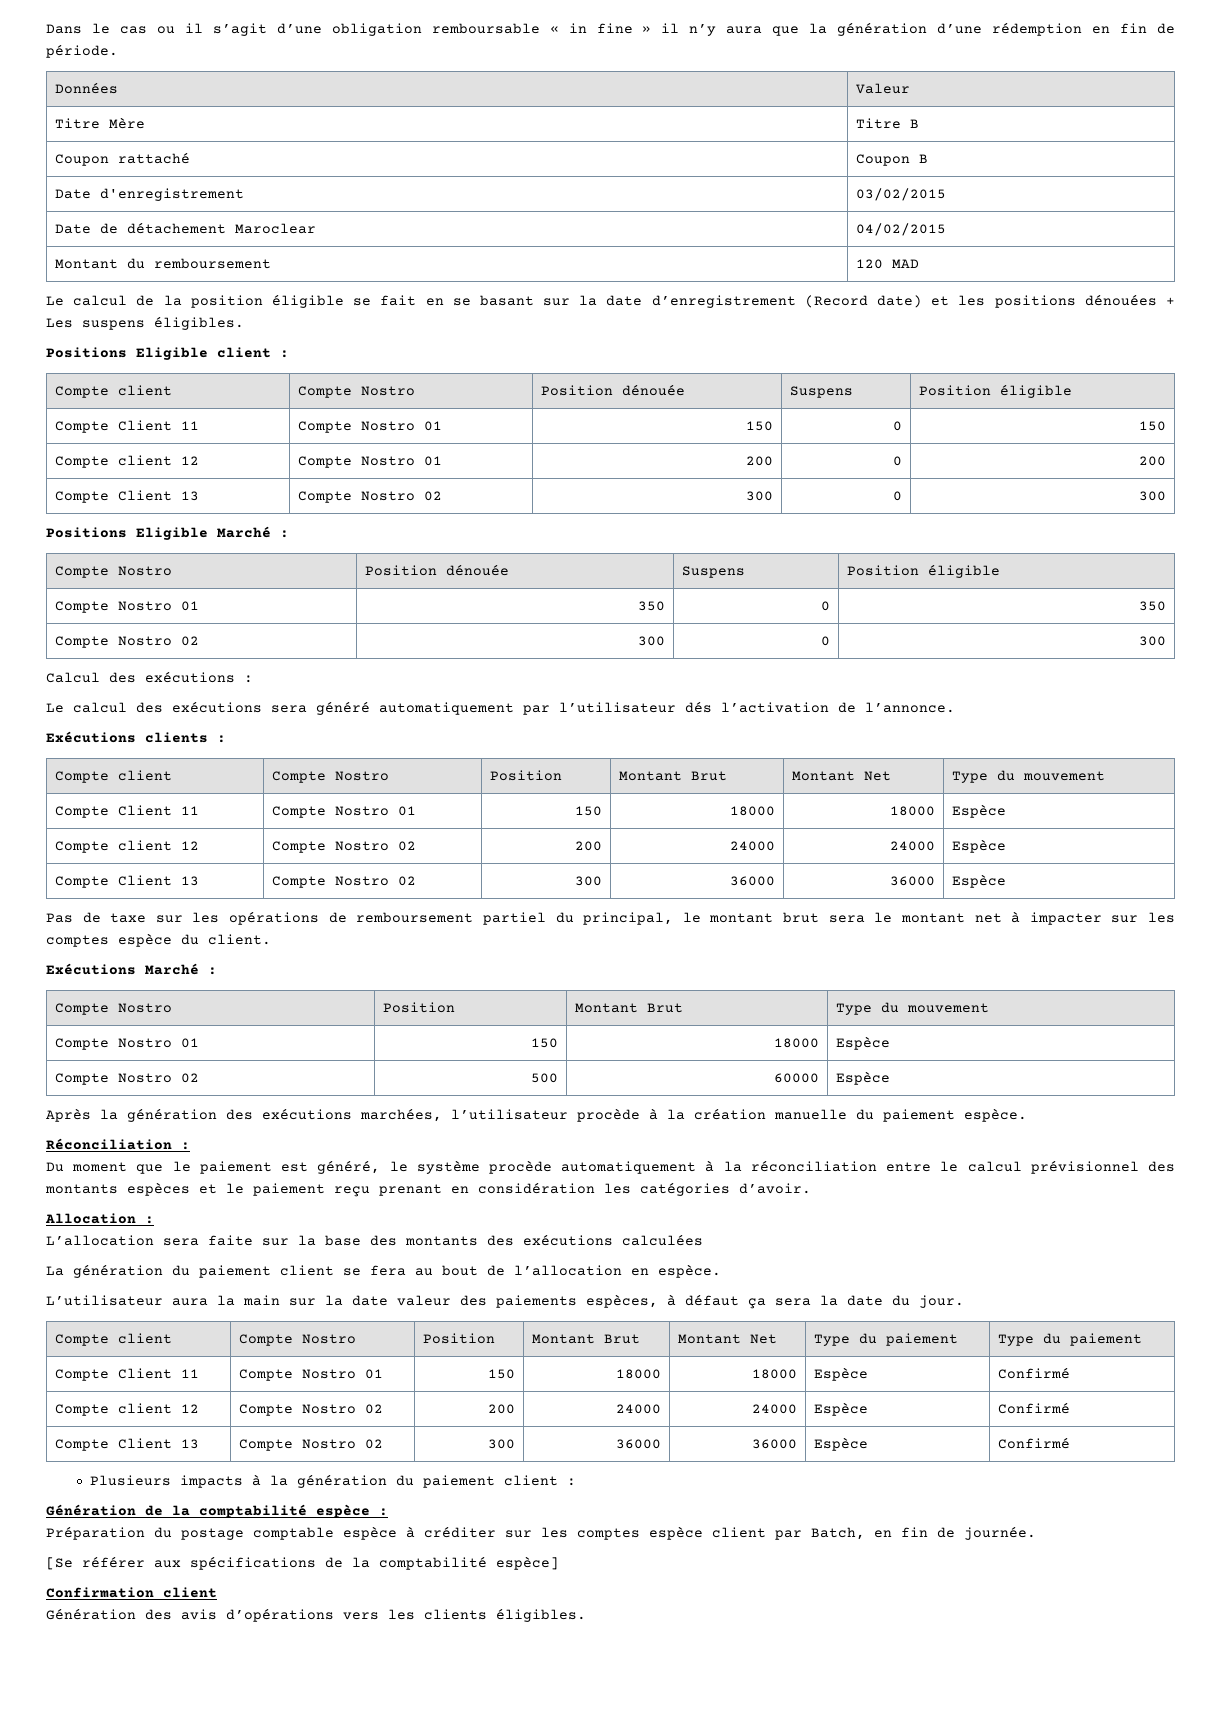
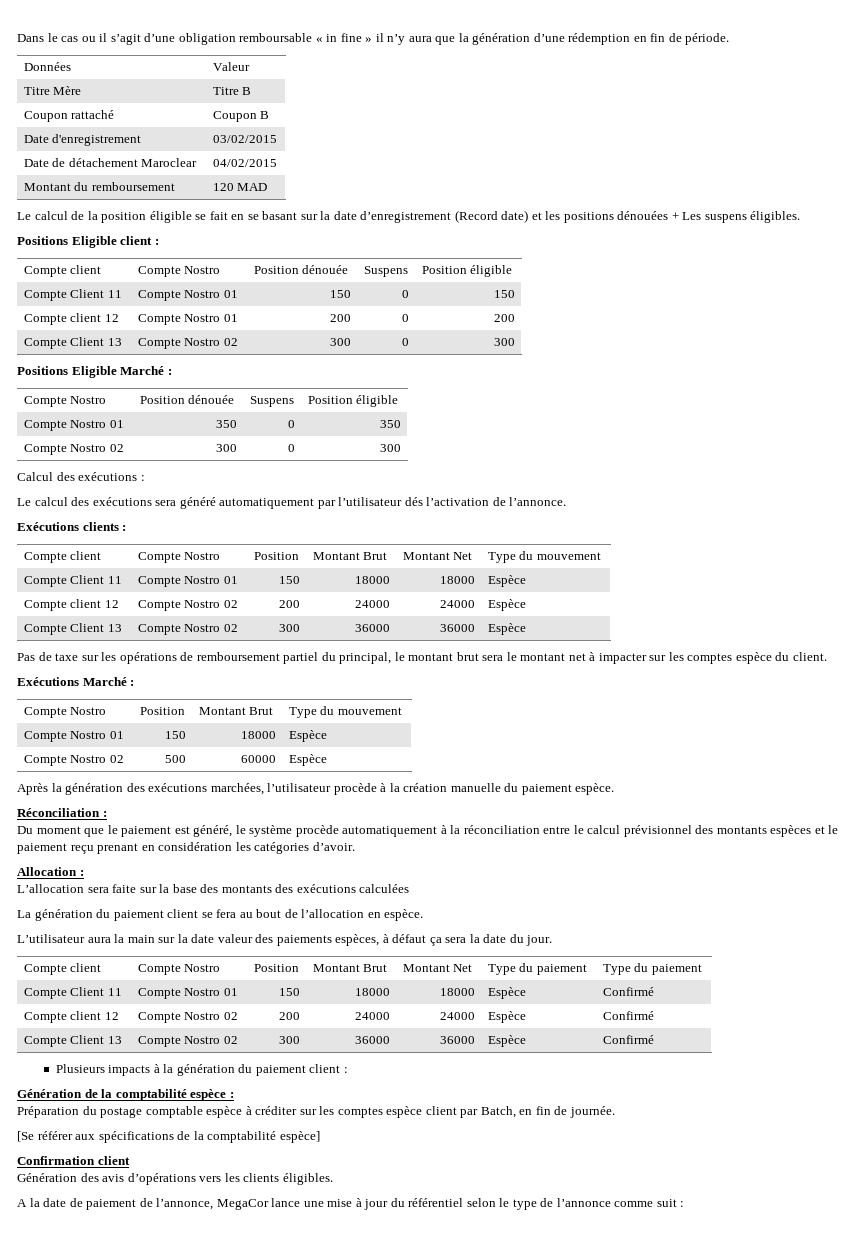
+ A la date de paiement de l’annonce, MegaCor lance une mise à jour du référentiel selon le type de l’annonce comme suit :

